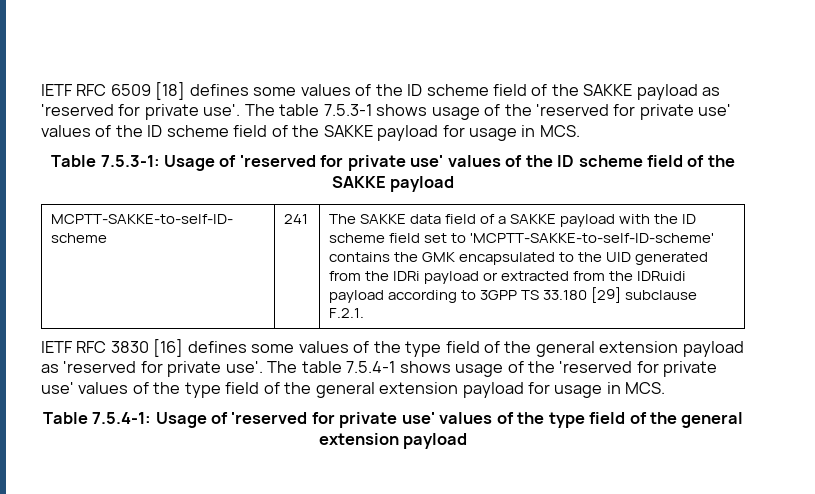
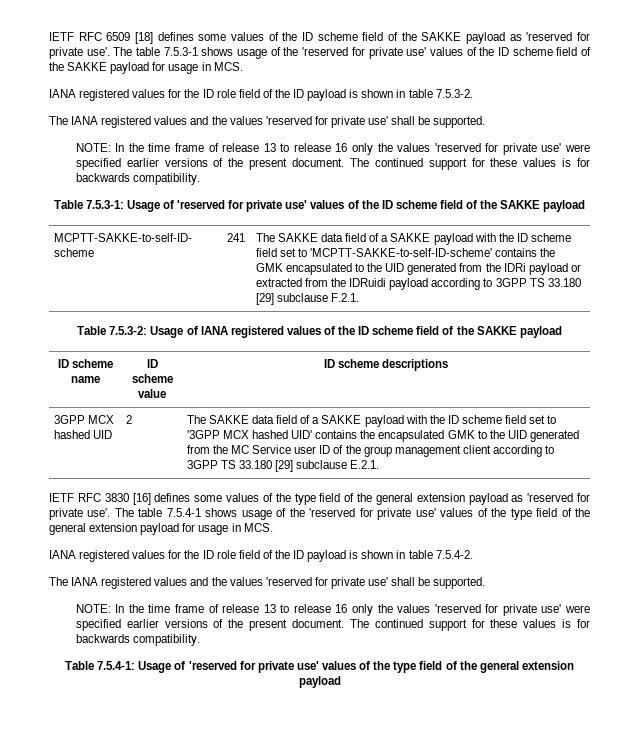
+ IANA registered values for the ID role field of the ID payload is shown in table 7.5.3-2.
+ The IANA registered values and the values 'reserved for private use' shall be supported.
+ NOTE: In the time frame of release 13 to release 16 only the values 'reserved for private use' were specified earlier versions of the present document. The continued support for these values is for backwards compatibility.
+ Table 7.5.3-2: Usage of IANA registered values of the ID scheme field of the SAKKE payload
+ ID scheme name | ID scheme value | ID scheme descriptions
+ 3GPP MCX hashed UID | 2 | The SAKKE data field of a SAKKE payload with the ID scheme field set to '3GPP MCX hashed UID' contains the encapsulated GMK to the UID generated from the MC Service user ID of the group management client according to 3GPP TS 33.180 [29] subclause E.2.1.
+ IANA registered values for the ID role field of the ID payload is shown in table 7.5.4-2.
+ The IANA registered values and the values 'reserved for private use' shall be supported.
+ NOTE: In the time frame of release 13 to release 16 only the values 'reserved for private use' were specified earlier versions of the present document. The continued support for these values is for backwards compatibility.

